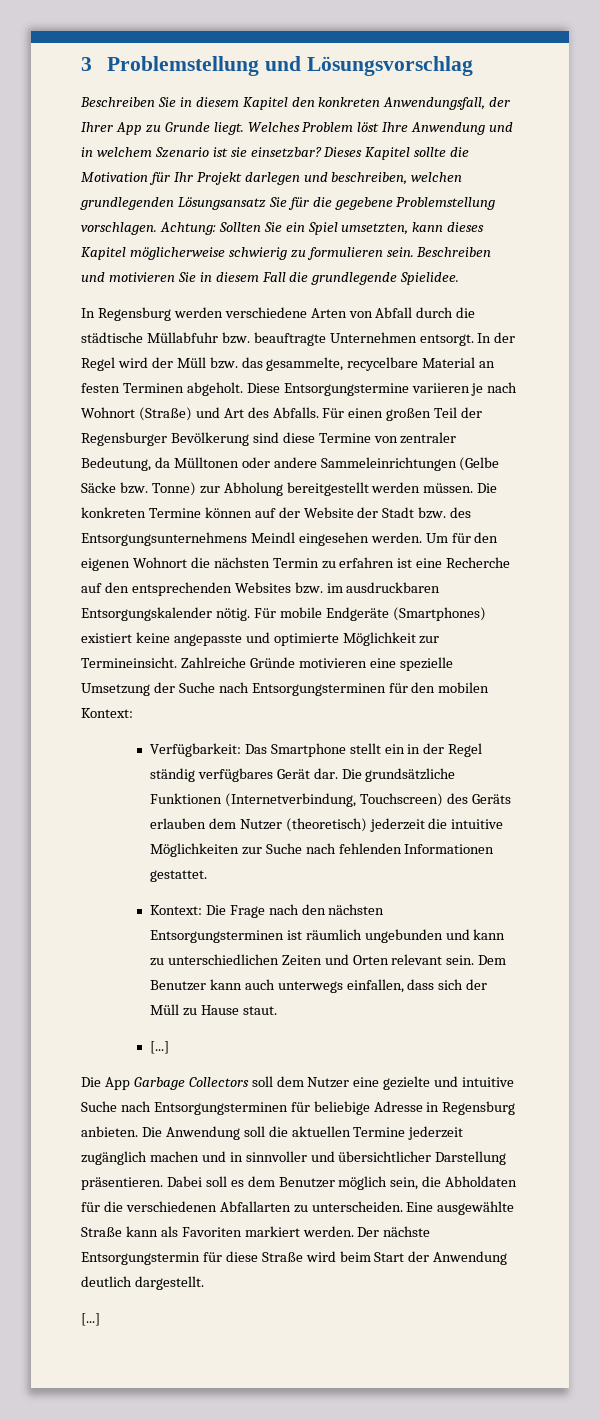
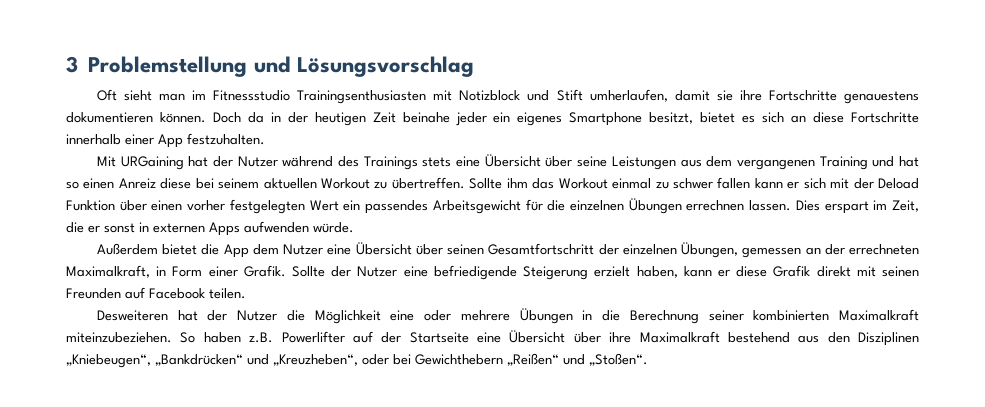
- Beschreiben Sie in diesem Kapitel den konkreten Anwendungsfall, der Ihrer App zu Grunde liegt. Welches Problem löst Ihre Anwendung und in welchem Szenario ist sie einsetzbar? Dieses Kapitel sollte die Motivation für Ihr Projekt darlegen und beschreiben, welchen grundlegenden Lösungsansatz Sie für die gegebene Problemstellung vorschlagen. Achtung: Sollten Sie ein Spiel umsetzten, kann dieses Kapitel möglicherweise schwierig zu formulieren sein. Beschreiben und motivieren Sie in diesem Fall die grundlegende Spielidee.
- In Regensburg werden verschiedene Arten von Abfall durch die städtische Müllabfuhr bzw. beauftragte Unternehmen entsorgt. In der Regel wird der Müll bzw. das gesammelte, recycelbare Material an festen Terminen abgeholt. Diese Entsorgungstermine variieren je nach Wohnort (Straße) und Art des Abfalls. Für einen großen Teil der Regensburger Bevölkerung sind diese Termine von zentraler Bedeutung, da Mülltonen oder andere Sammeleinrichtungen (Gelbe Säcke bzw. Tonne) zur Abholung bereitgestellt werden müssen. Die konkreten Termine können auf der Website der Stadt bzw. des Entsorgungsunternehmens Meindl eingesehen werden. Um für den eigenen Wohnort die nächsten Termin zu erfahren ist eine Recherche auf den entsprechenden Websites bzw. im ausdruckbaren Entsorgungskalender nötig. Für mobile Endgeräte (Smartphones) existiert keine angepasste und optimierte Möglichkeit zur Termineinsicht. Zahlreiche Gründe motivieren eine spezielle Umsetzung der Suche nach Entsorgungsterminen für den mobilen Kontext:
- Verfügbarkeit: Das Smartphone stellt ein in der Regel ständig verfügbares Gerät dar. Die grundsätzliche Funktionen (Internetverbindung, Touchscreen) des Geräts erlauben dem Nutzer (theoretisch) jederzeit die intuitive Möglichkeiten zur Suche nach fehlenden Informationen gestattet.
- Kontext: Die Frage nach den nächsten Entsorgungsterminen ist räumlich ungebunden und kann zu unterschiedlichen Zeiten und Orten relevant sein. Dem Benutzer kann auch unterwegs einfallen, dass sich der Müll zu Hause staut.
- [...]
- Die App Garbage Collectors soll dem Nutzer eine gezielte und intuitive Suche nach Entsorgungsterminen für beliebige Adresse in Regensburg anbieten. Die Anwendung soll die aktuellen Termine jederzeit zugänglich machen und in sinnvoller und übersichtlicher Darstellung präsentieren. Dabei soll es dem Benutzer möglich sein, die Abholdaten für die verschiedenen Abfallarten zu unterscheiden. Eine ausgewählte Straße kann als Favoriten markiert werden. Der nächste Entsorgungstermin für diese Straße wird beim Start der Anwendung deutlich dargestellt.
- [...]
+ Oft sieht man im Fitnessstudio Trainingsenthusiasten mit Notizblock und Stift umherlaufen, damit sie ihre Fortschritte genauestens dokumentieren können. Doch da in der heutigen Zeit beinahe jeder ein eigenes Smartphone besitzt, bietet es sich an diese Fortschritte innerhalb einer App festzuhalten.
+ Mit URGaining hat der Nutzer während des Trainings stets eine Übersicht über seine Leistungen aus dem vergangenen Training und hat so einen Anreiz diese bei seinem aktuellen Workout zu übertreffen. Sollte ihm das Workout einmal zu schwer fallen kann er sich mit der Deload Funktion über einen vorher festgelegten Wert ein passendes Arbeitsgewicht für die einzelnen Übungen errechnen lassen. Dies erspart im Zeit, die er sonst in externen Apps aufwenden würde.
+ Außerdem bietet die App dem Nutzer eine Übersicht über seinen Gesamtfortschritt der einzelnen Übungen, gemessen an der errechneten Maximalkraft, in Form einer Grafik. Sollte der Nutzer eine befriedigende Steigerung erzielt haben, kann er diese Grafik direkt mit seinen Freunden auf Facebook teilen.
+ Desweiteren hat der Nutzer die Möglichkeit eine oder mehrere Übungen in die Berechnung seiner kombinierten Maximalkraft miteinzubeziehen. So haben z.B. Powerlifter auf der Startseite eine Übersicht über ihre Maximalkraft bestehend aus den Disziplinen „Kniebeugen“, „Bankdrücken“ und „Kreuzheben“, oder bei Gewichthebern „Reißen“ und „Stoßen“.

